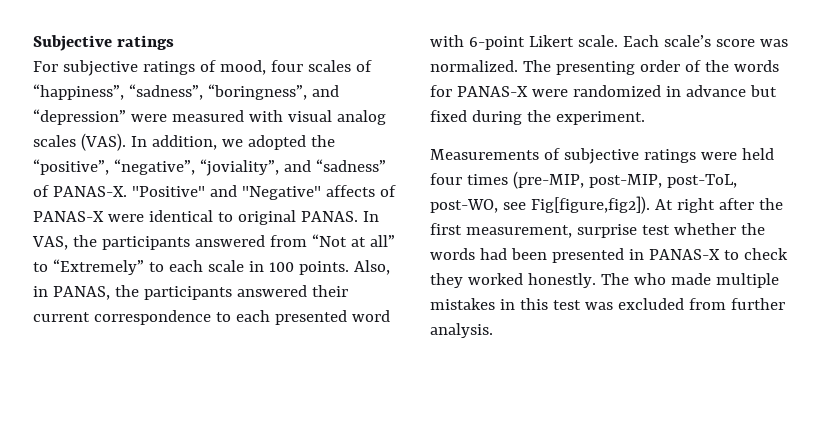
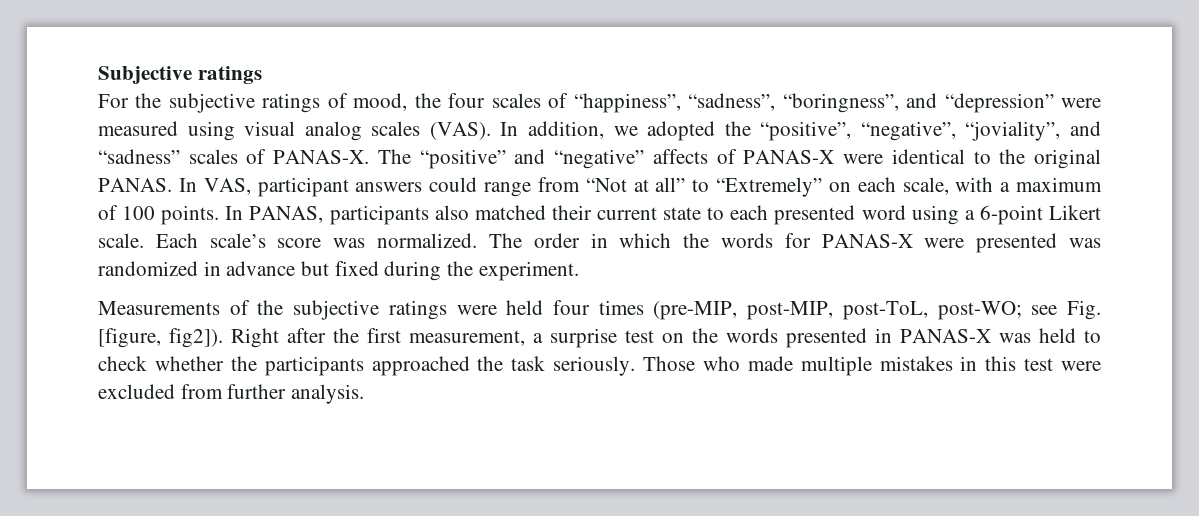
- For subjective ratings of mood, four scales of “happiness”, “sadness”, “boringness”, and “depression” were measured with visual analog scales (VAS).
+ For the subjective ratings of mood, the four scales of “happiness”, “sadness”, “boringness”, and “depression” were measured using visual analog scales (VAS).
- In addition, we adopted the “positive”, “negative”, “joviality”, and “sadness” of PANAS-X.
+ In addition, we adopted the “positive”, “negative”, “joviality”, and “sadness” scales of PANAS-X.
- "Positive" and "Negative" affects of PANAS-X were identical to original PANAS.
+ The “positive” and “negative” affects of PANAS-X were identical to the original PANAS.
- In VAS, the participants answered from “Not at all” to “Extremely” to each scale in 100 points. Also, in PANAS, the participants answered their current correspondence to each presented word with 6-point Likert scale.
+ In VAS, participant answers could range from “Not at all” to “Extremely” on each scale, with a maximum of 100 points. In PANAS, participants also matched their current state to each presented word using a 6-point Likert scale.
- The presenting order of the words for PANAS-X were randomized in advance but fixed during the experiment.
+ The order in which the words for PANAS-X were presented was randomized in advance but fixed during the experiment.
- Measurements of subjective ratings were held four times (pre-MIP, post-MIP, post-ToL, post-WO, see Fig[figure,fig2]). At right after the first measurement, surprise test whether the words had been presented in PANAS-X to check they worked honestly. The who made multiple mistakes in this test was excluded from further analysis.
+ Measurements of the subjective ratings were held four times (pre-MIP, post-MIP, post-ToL, post-WO; see Fig. [figure, fig2]). Right after the first measurement, a surprise test on the words presented in PANAS-X was held to check whether the participants approached the task seriously. Those who made multiple mistakes in this test were excluded from further analysis.

